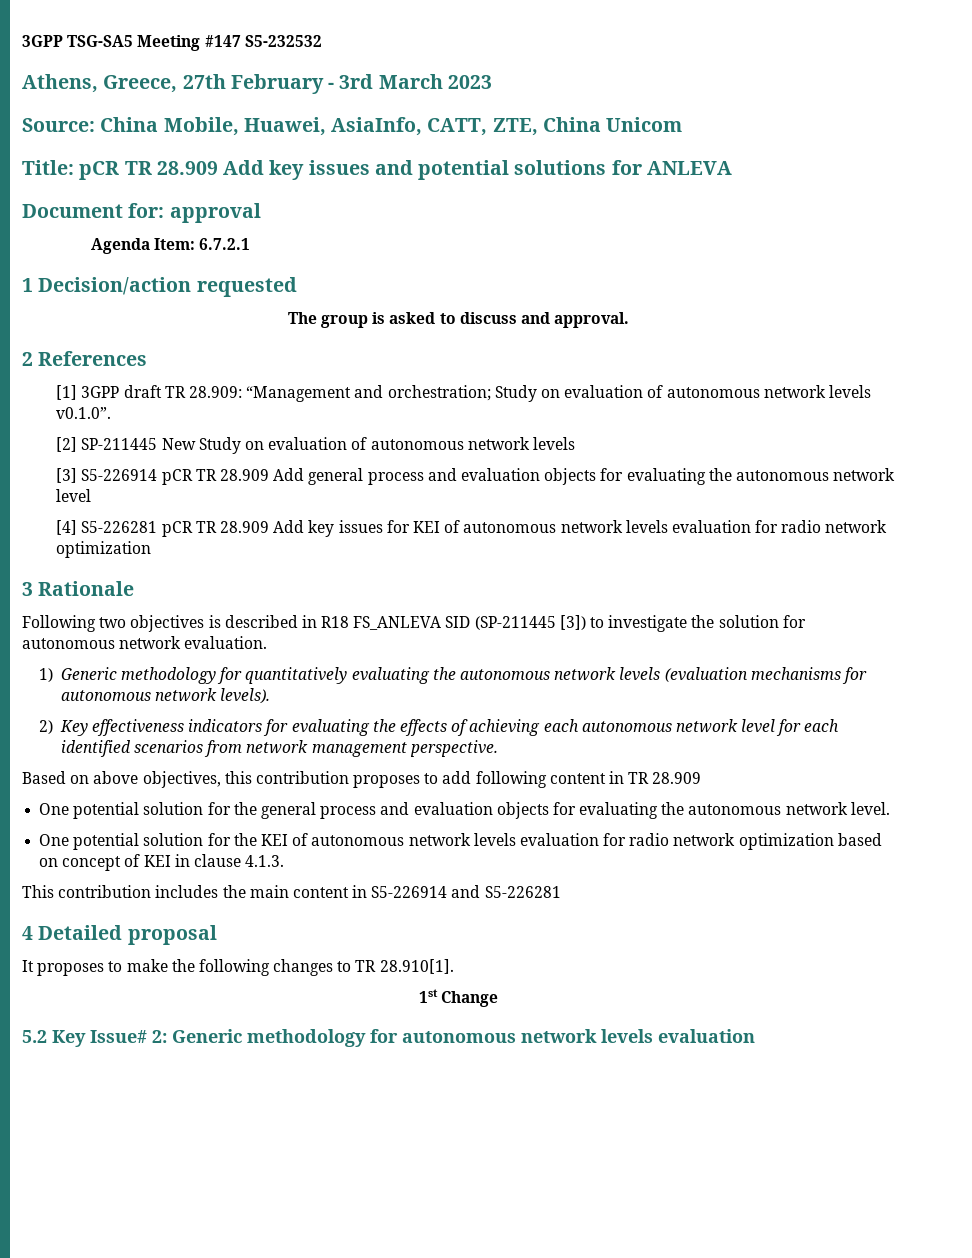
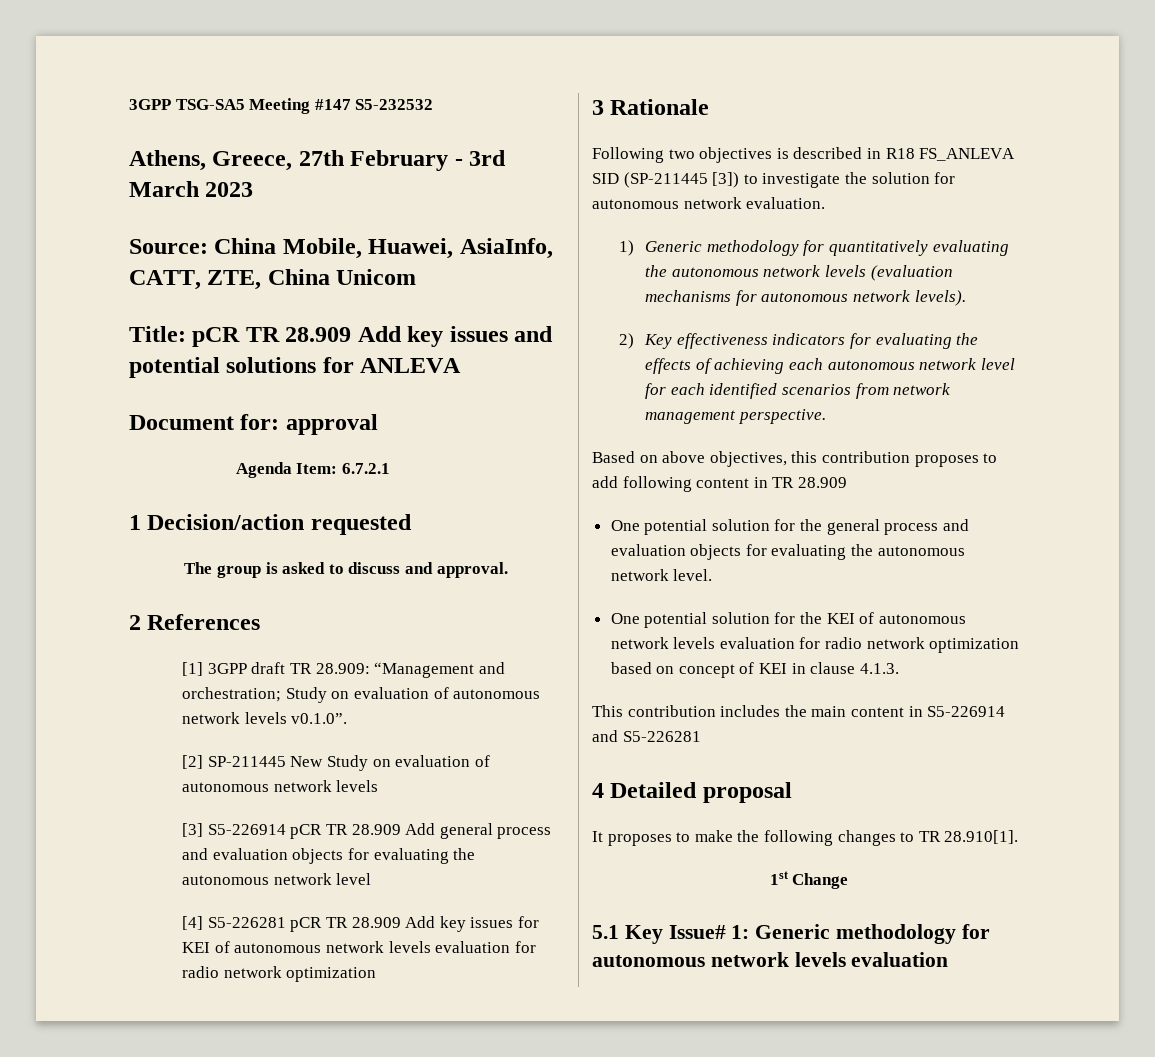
- 5.2 Key Issue# 2: Generic methodology for autonomous network levels evaluation
+ 5.1 Key Issue# 1: Generic methodology for autonomous network levels evaluation

